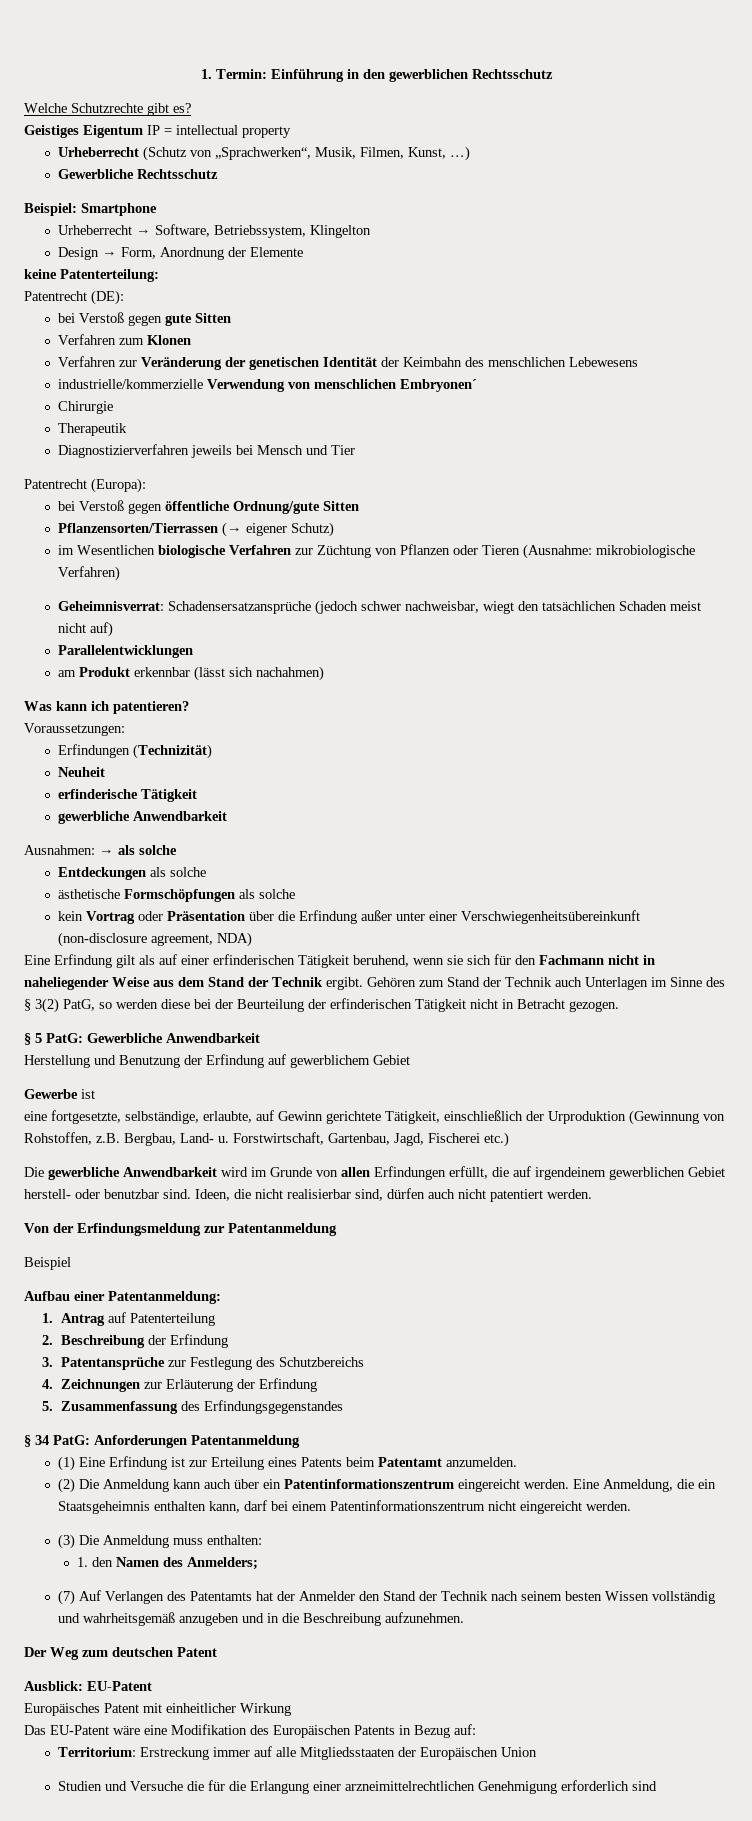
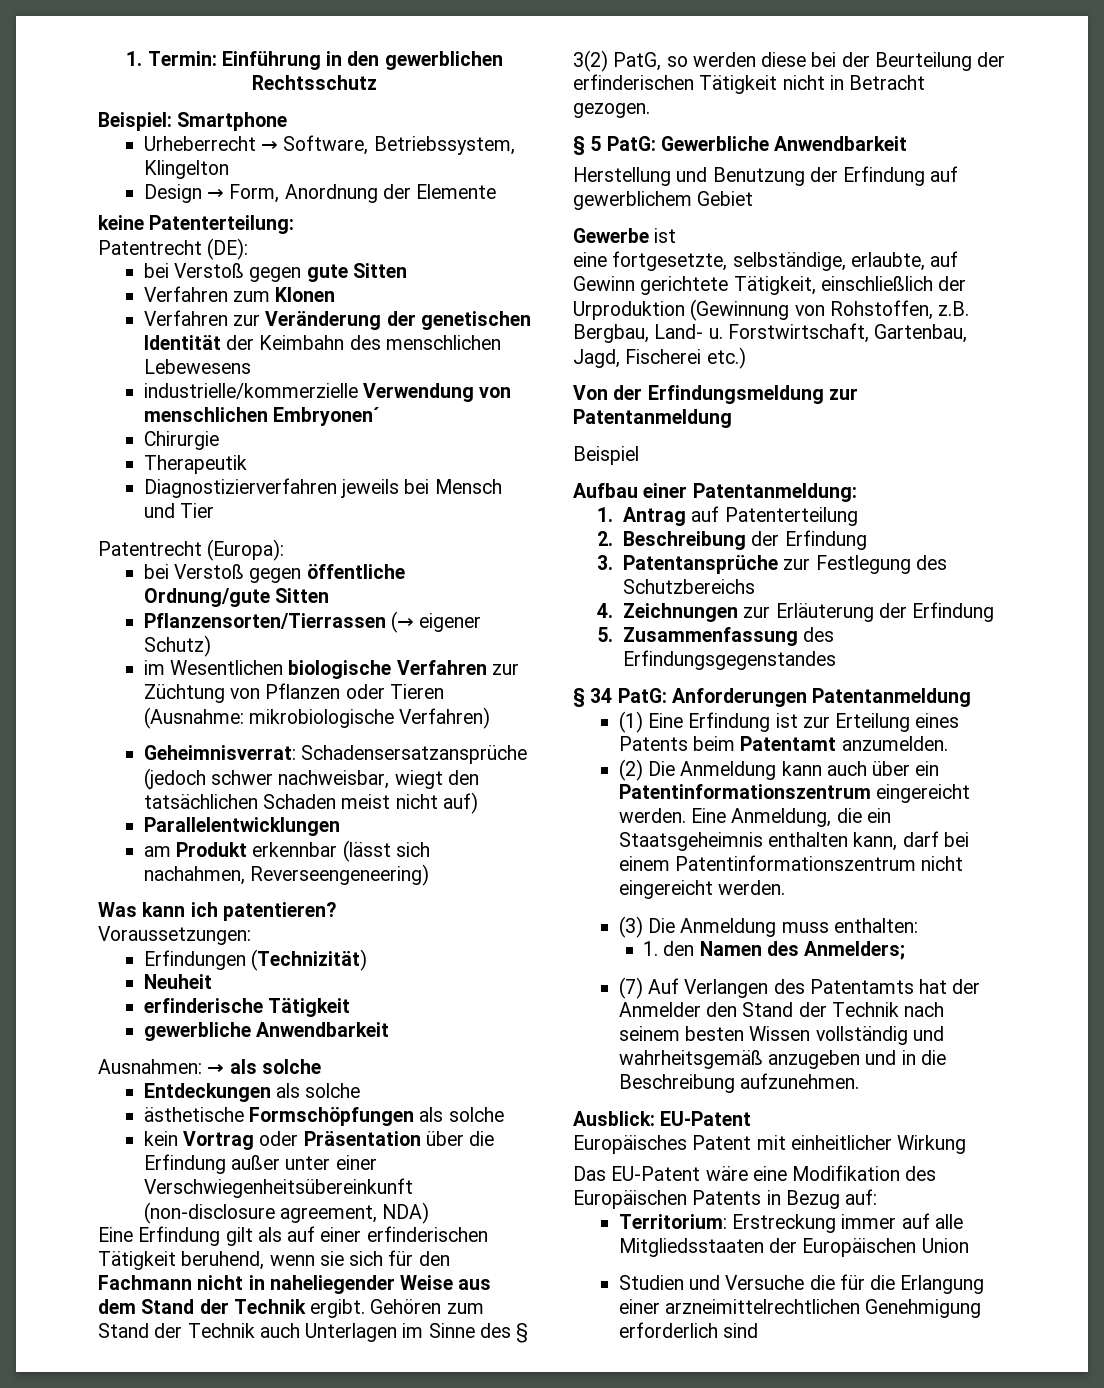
- Welche Schutzrechte gibt es?
- Geistiges Eigentum IP = intellectual property
- Urheberrecht (Schutz von „Sprachwerken“, Musik, Filmen, Kunst, …)
- Gewerbliche Rechtsschutz
- am Produkt erkennbar (lässt sich nachahmen)
+ am Produkt erkennbar (lässt sich nachahmen, Reverseengeneering)
- Die gewerbliche Anwendbarkeit wird im Grunde von allen Erfindungen erfüllt, die auf irgendeinem gewerblichen Gebiet herstell- oder benutzbar sind. Ideen, die nicht realisierbar sind, dürfen auch nicht patentiert werden.
- Der Weg zum deutschen Patent

